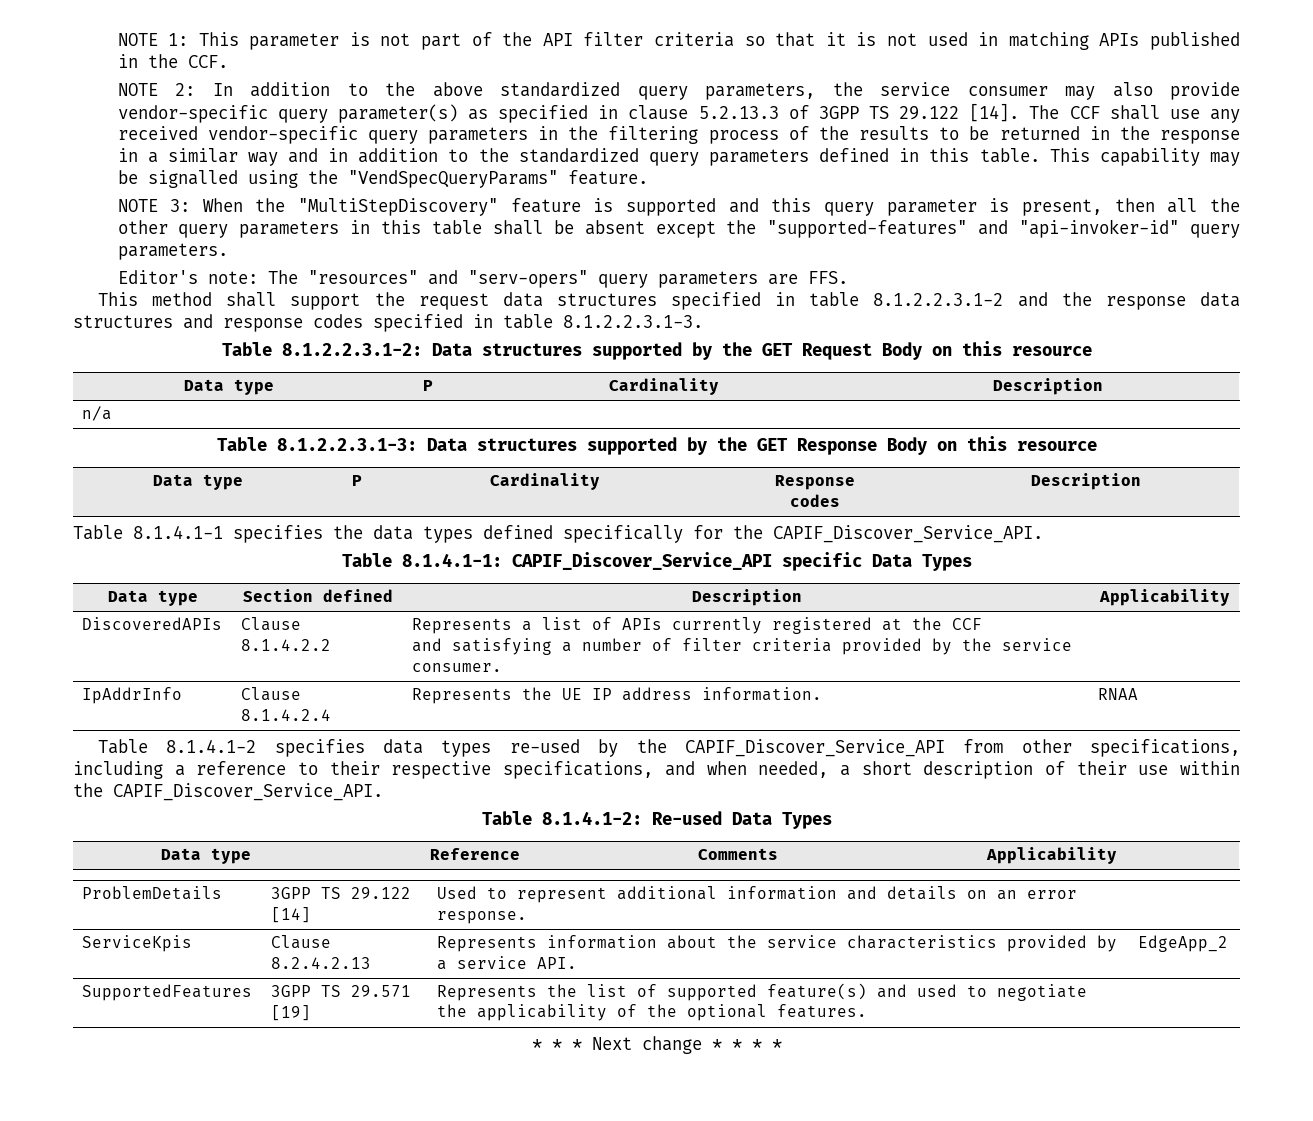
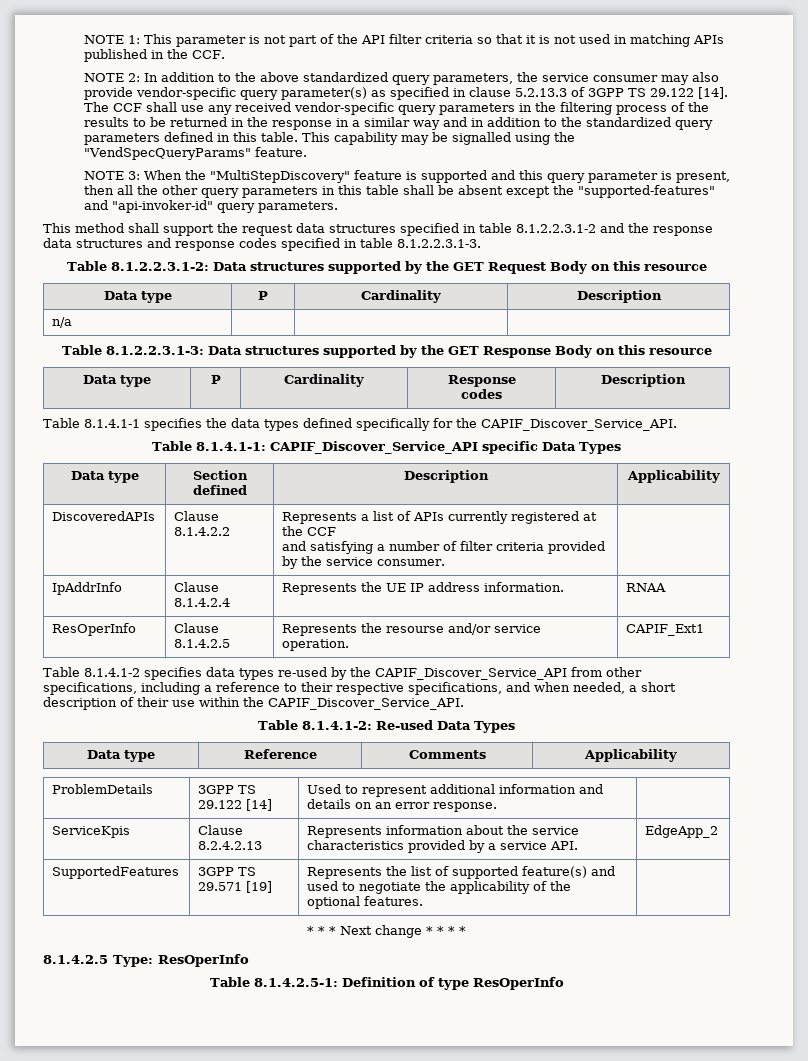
- Editor's note: The "resources" and "serv-opers" query parameters are FFS.
+ ResOperInfo | Clause 8.1.4.2.5 | Represents the resourse and/or service operation. | CAPIF_Ext1
+ 8.1.4.2.5 Type: ResOperInfo
+ Table 8.1.4.2.5-1: Definition of type ResOperInfo

